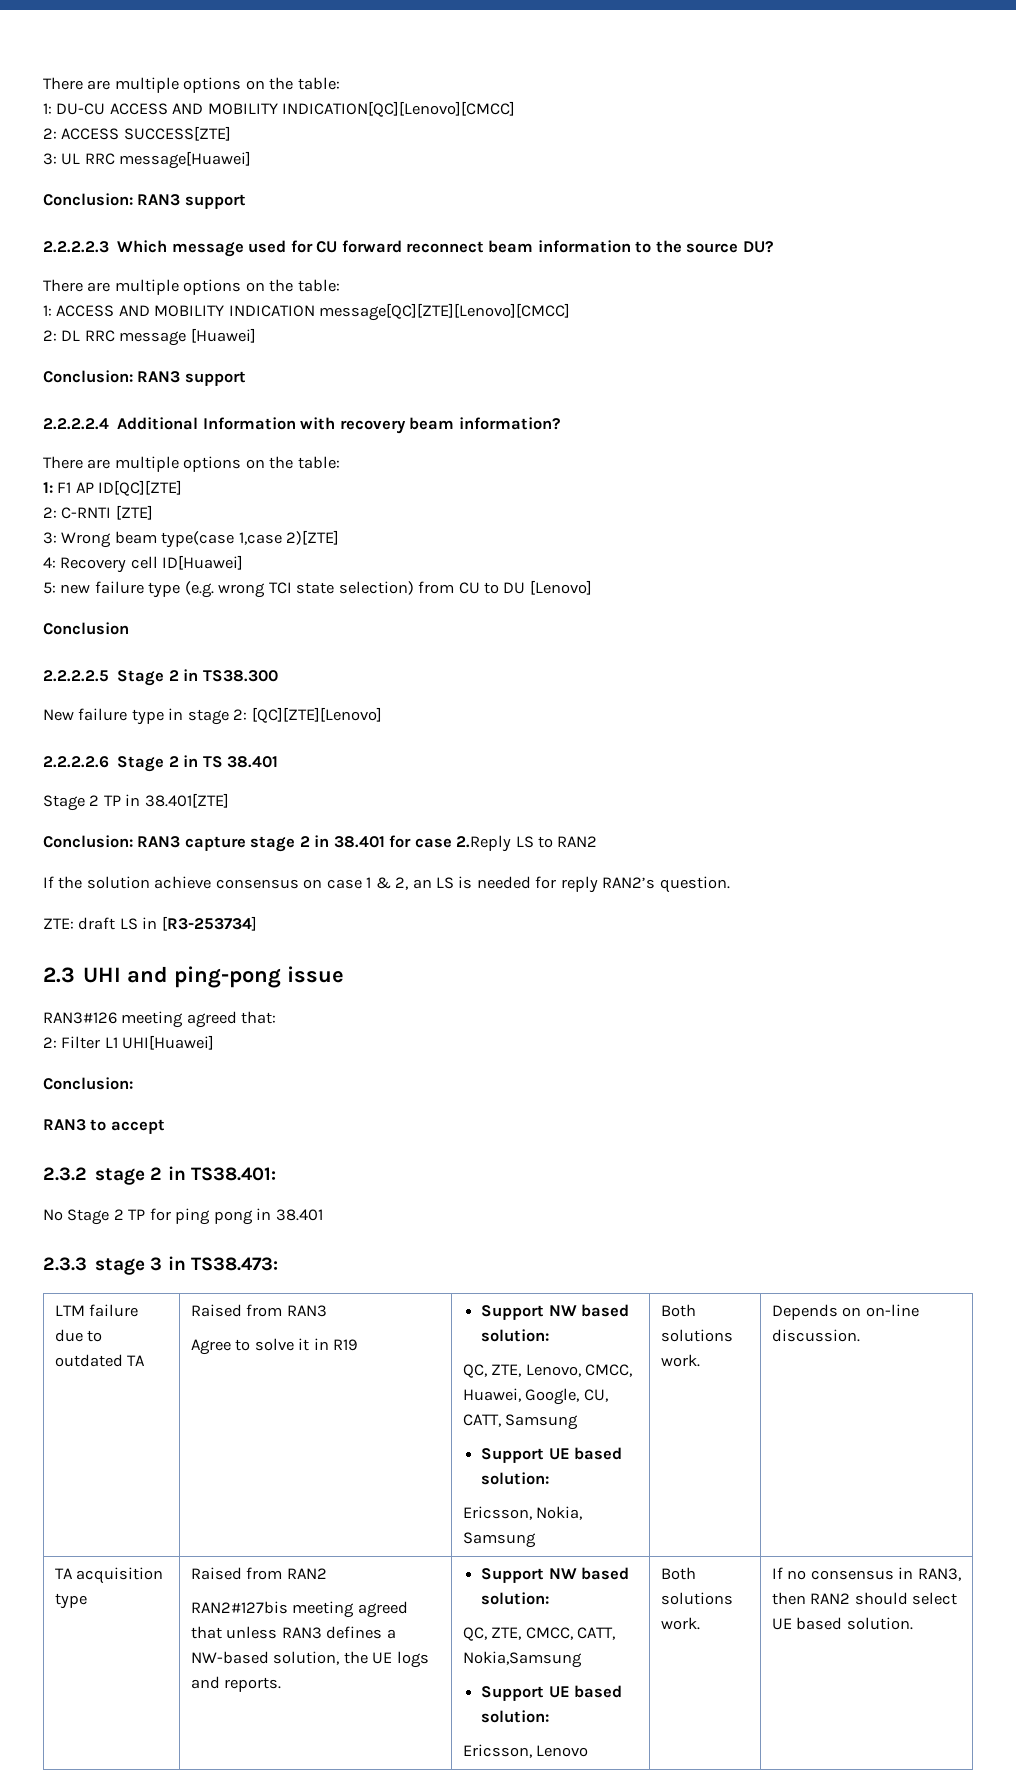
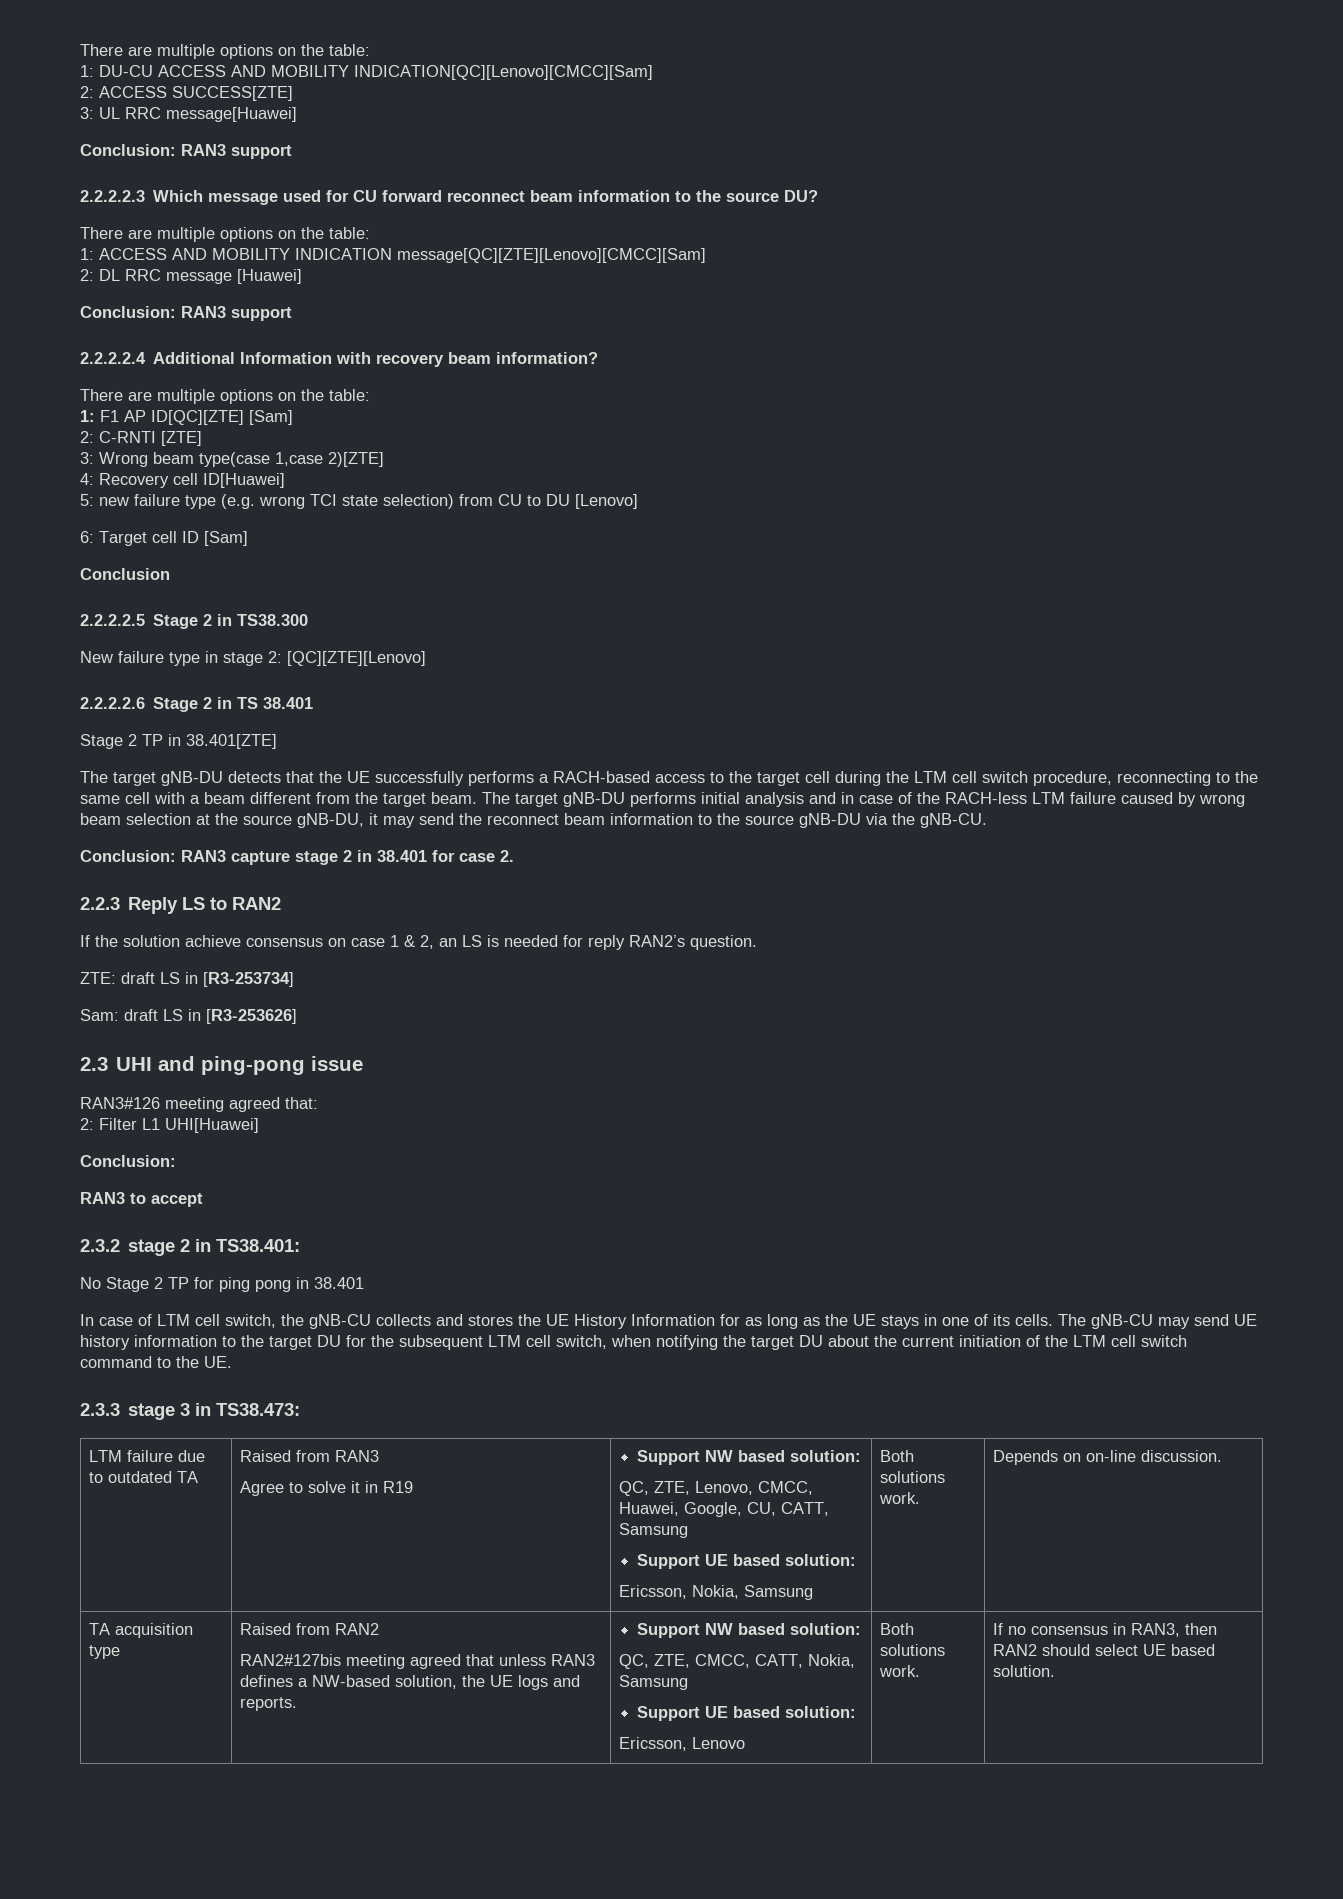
- 1: DU-CU ACCESS AND MOBILITY INDICATION[QC][Lenovo][CMCC]
+ 1: DU-CU ACCESS AND MOBILITY INDICATION[QC][Lenovo][CMCC][Sam]
- 1: ACCESS AND MOBILITY INDICATION message[QC][ZTE][Lenovo][CMCC]
+ 1: ACCESS AND MOBILITY INDICATION message[QC][ZTE][Lenovo][CMCC][Sam]
- 1: F1 AP ID[QC][ZTE]
+ 1: F1 AP ID[QC][ZTE] [Sam]
+ 6: Target cell ID [Sam]
+ The target gNB-DU detects that the UE successfully performs a RACH-based access to the target cell during the LTM cell switch procedure, reconnecting to the same cell with a beam different from the target beam. The target gNB-DU performs initial analysis and in case of the RACH-less LTM failure caused by wrong beam selection at the source gNB-DU, it may send the reconnect beam information to the source gNB-DU via the gNB-CU.
- Conclusion: RAN3 capture stage 2 in 38.401 for case 2.Reply LS to RAN2
+ Conclusion: RAN3 capture stage 2 in 38.401 for case 2.
+ 2.2.3 Reply LS to RAN2
+ Sam: draft LS in [R3-253626]
+ In case of LTM cell switch, the gNB-CU collects and stores the UE History Information for as long as the UE stays in one of its cells. The gNB-CU may send UE history information to the target DU for the subsequent LTM cell switch, when notifying the target DU about the current initiation of the LTM cell switch command to the UE.
- QC, ZTE, CMCC, CATT, Nokia,Samsung
+ QC, ZTE, CMCC, CATT, Nokia, Samsung

